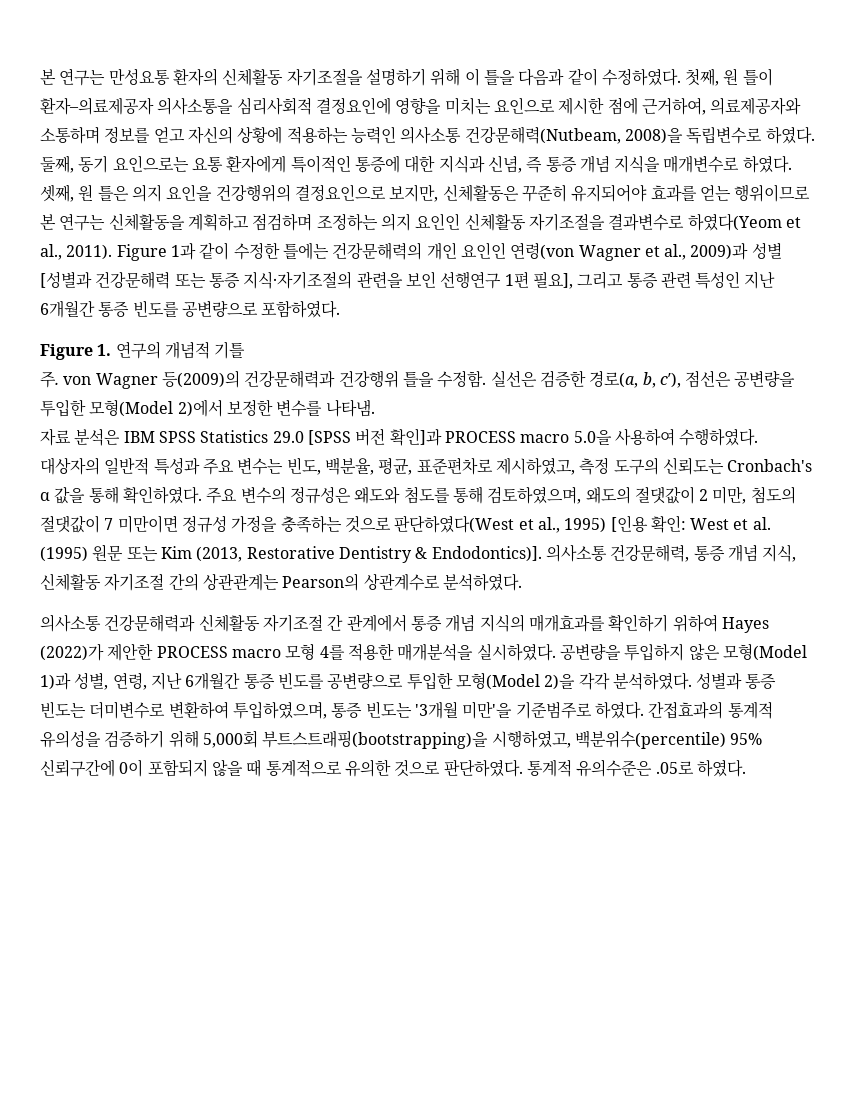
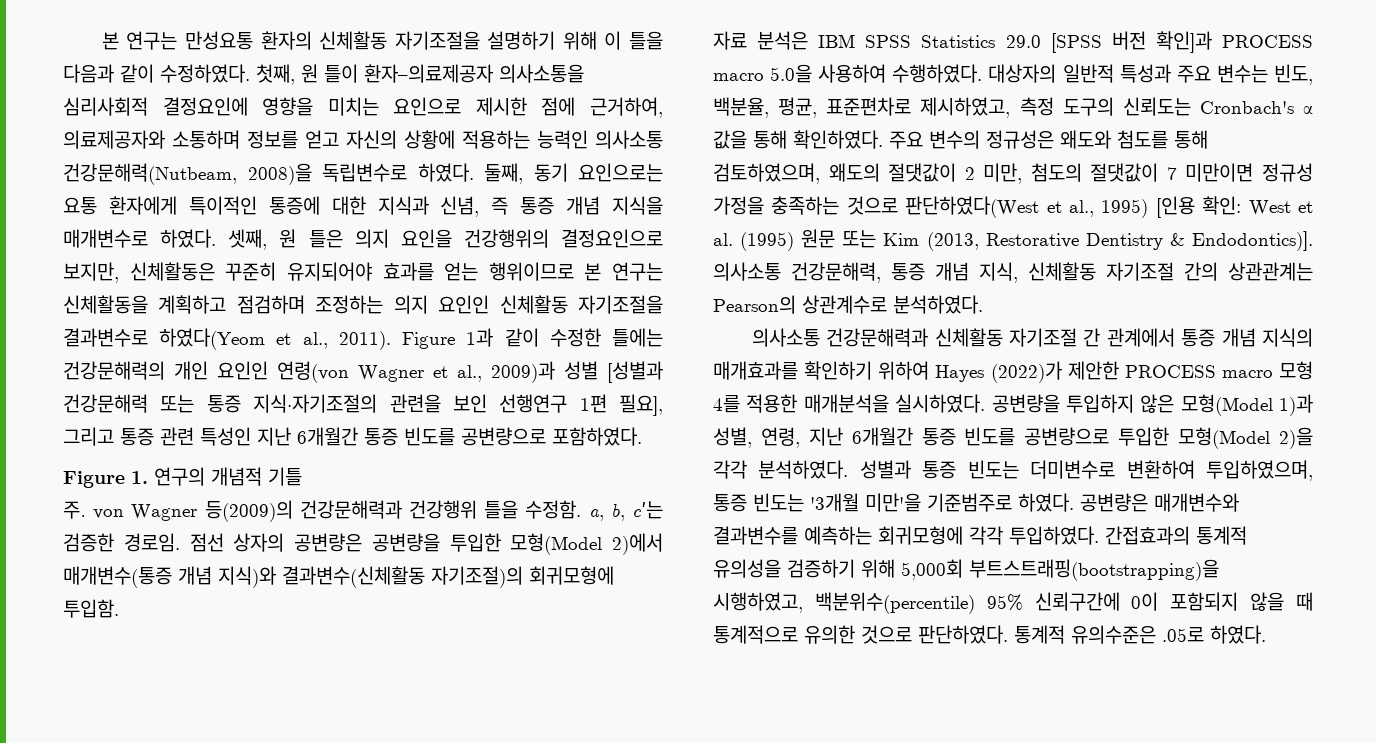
- 주. von Wagner 등(2009)의 건강문해력과 건강행위 틀을 수정함. 실선은 검증한 경로(a, b, c′), 점선은 공변량을 투입한 모형(Model 2)에서 보정한 변수를 나타냄.
+ 주. von Wagner 등(2009)의 건강문해력과 건강행위 틀을 수정함. a, b, c′는 검증한 경로임. 점선 상자의 공변량은 공변량을 투입한 모형(Model 2)에서 매개변수(통증 개념 지식)와 결과변수(신체활동 자기조절)의 회귀모형에 투입함.
+ 공변량은 매개변수와 결과변수를 예측하는 회귀모형에 각각 투입하였다.

